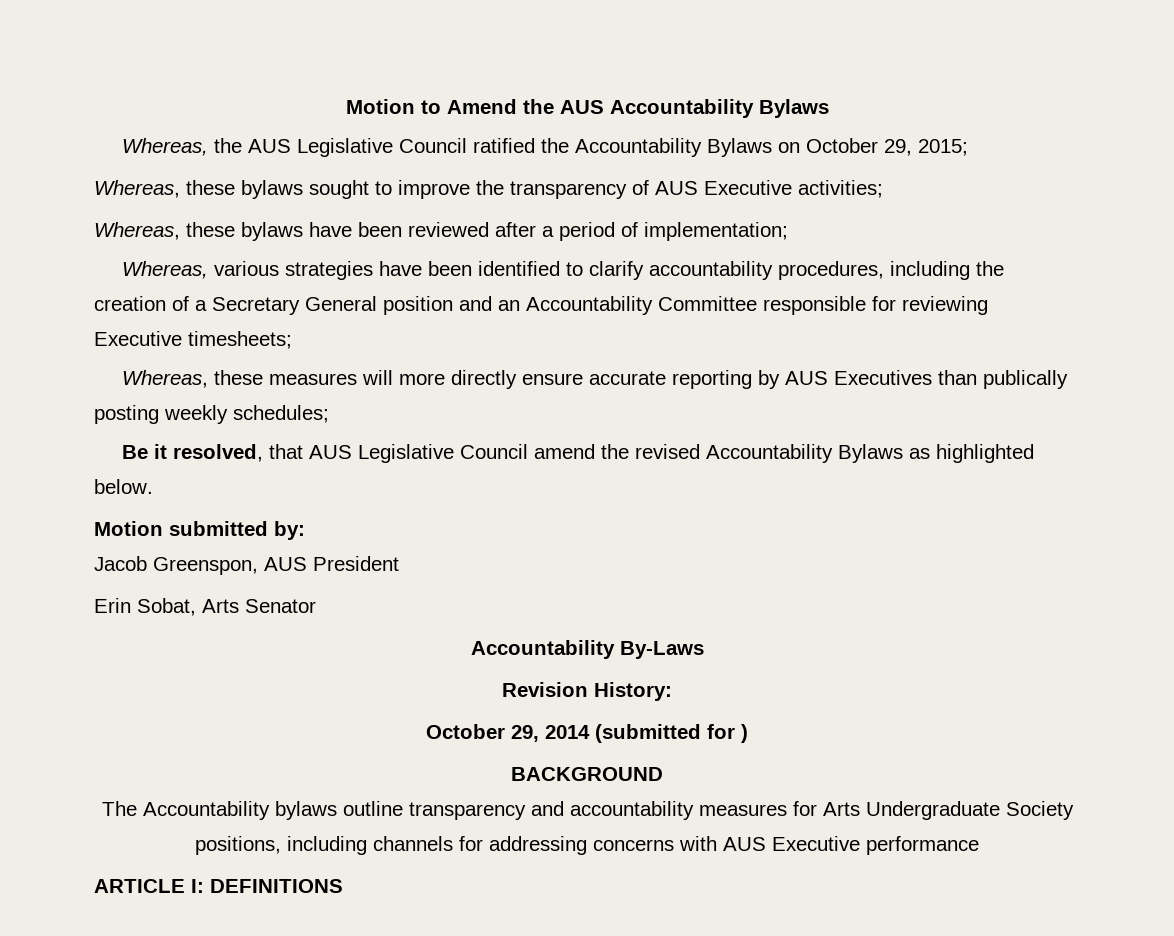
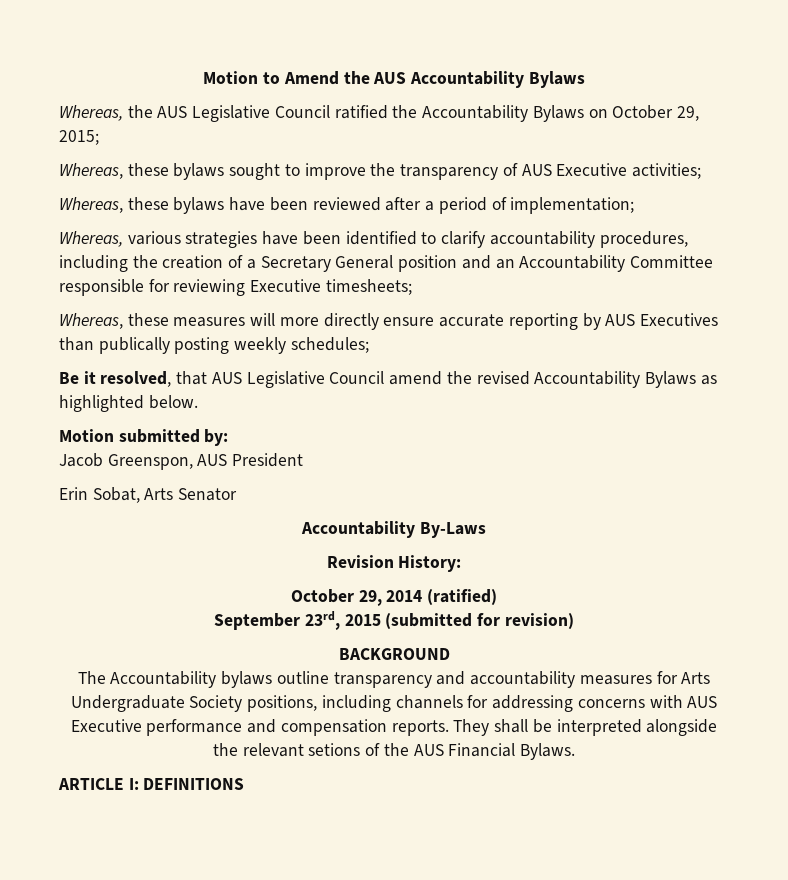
- October 29, 2014 (submitted for )
+ October 29, 2014 (ratified)
+ September 23rd, 2015 (submitted for revision)
- The Accountability bylaws outline transparency and accountability measures for Arts Undergraduate Society positions, including channels for addressing concerns with AUS Executive performance
+ The Accountability bylaws outline transparency and accountability measures for Arts Undergraduate Society positions, including channels for addressing concerns with AUS Executive performance and compensation reports. They shall be interpreted alongside the relevant setions of the AUS Financial Bylaws.

